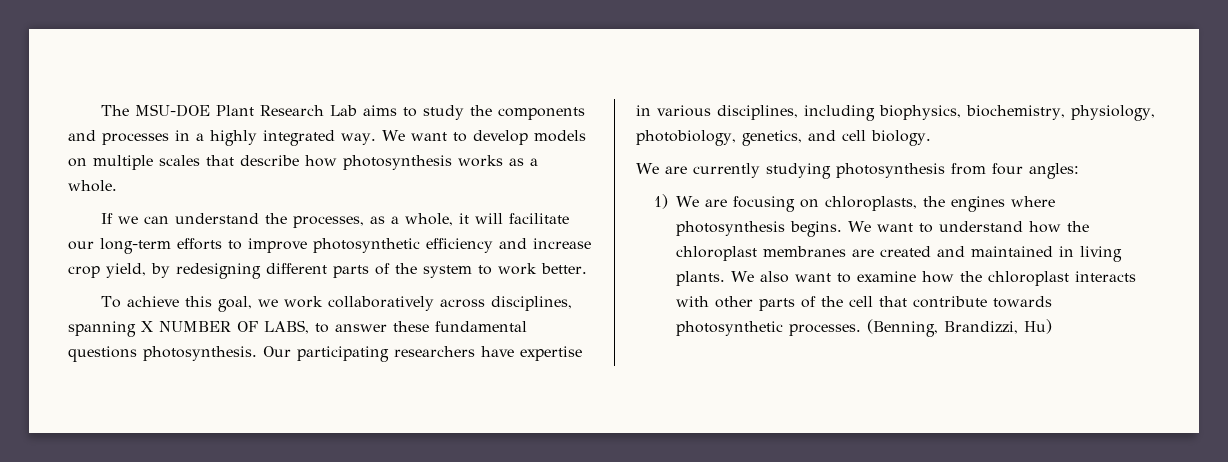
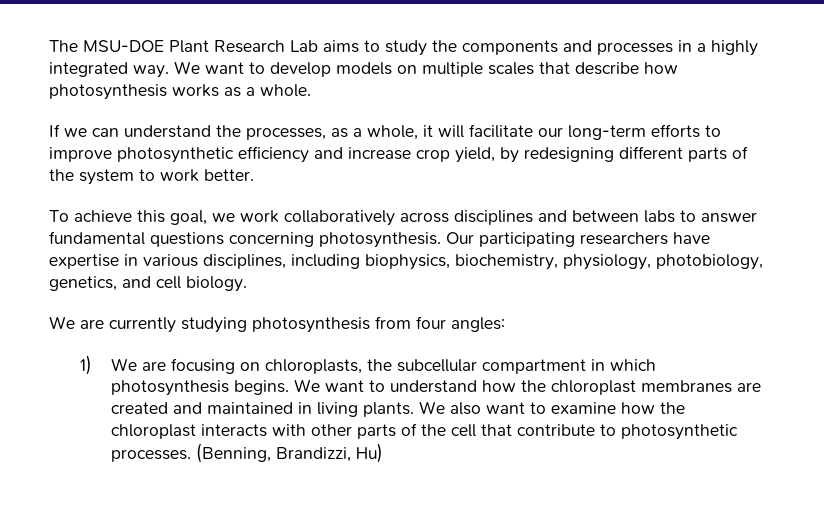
- To achieve this goal, we work collaboratively across disciplines, spanning X NUMBER OF LABS, to answer these fundamental questions photosynthesis.
+ To achieve this goal, we work collaboratively across disciplines and between labs to answer fundamental questions concerning photosynthesis.
- 1) We are focusing on chloroplasts, the engines where photosynthesis begins.
+ 1) We are focusing on chloroplasts, the subcellular compartment in which photosynthesis begins.
- We also want to examine how the chloroplast interacts with other parts of the cell that contribute towards photosynthetic processes.
+ We also want to examine how the chloroplast interacts with other parts of the cell that contribute to photosynthetic processes.

